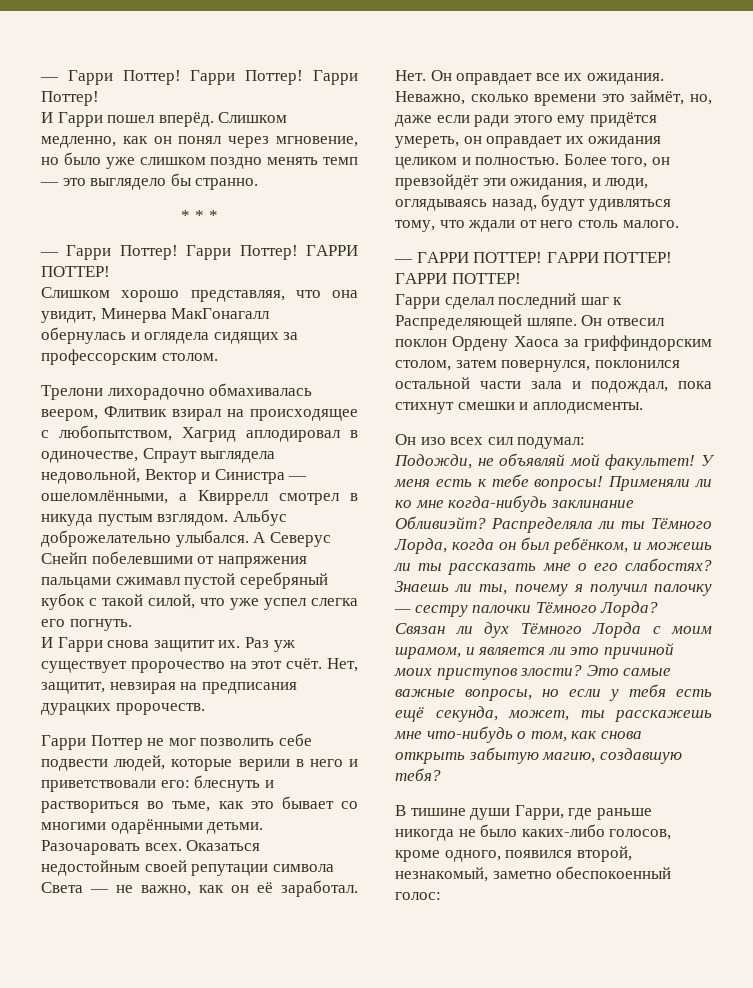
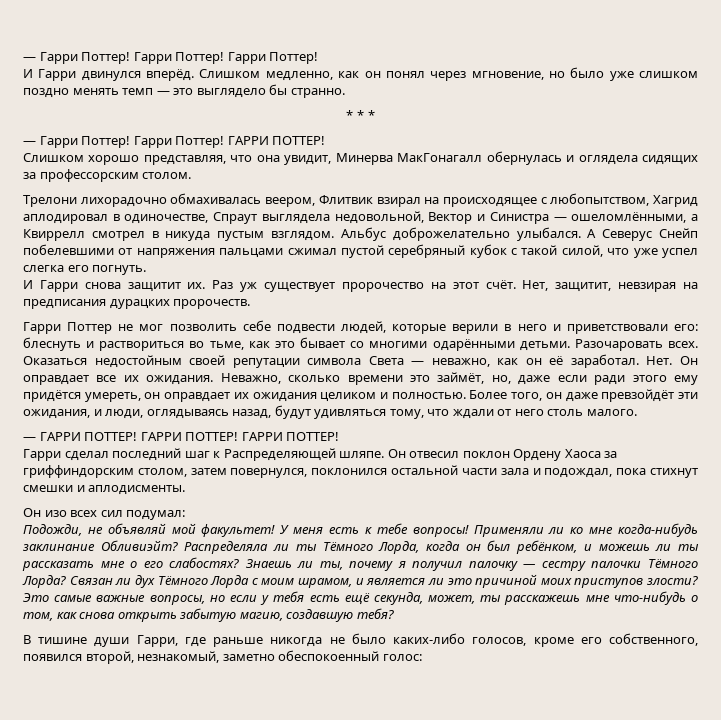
- И Гарри пошел вперёд.
+ И Гарри двинулся вперёд.
- А Северус Снейп побелевшими от напряжения пальцами сжимавл пустой серебряный кубок с такой силой, что уже успел слегка его погнуть.
+ А Северус Снейп побелевшими от напряжения пальцами сжимал пустой серебряный кубок с такой силой, что уже успел слегка его погнуть.
- Оказаться недостойным своей репутации символа Света — не важно, как он её заработал.
+ Оказаться недостойным своей репутации символа Света — неважно, как он её заработал.
- Более того, он превзойдёт эти ожидания, и люди, оглядываясь назад, будут удивляться тому, что ждали от него столь малого.
+ Более того, он даже превзойдёт эти ожидания, и люди, оглядываясь назад, будут удивляться тому, что ждали от него столь малого.
- В тишине души Гарри, где раньше никогда не было каких-либо голосов, кроме одного, появился второй, незнакомый, заметно обеспокоенный голос:
+ В тишине души Гарри, где раньше никогда не было каких-либо голосов, кроме его собственного, появился второй, незнакомый, заметно обеспокоенный голос:

